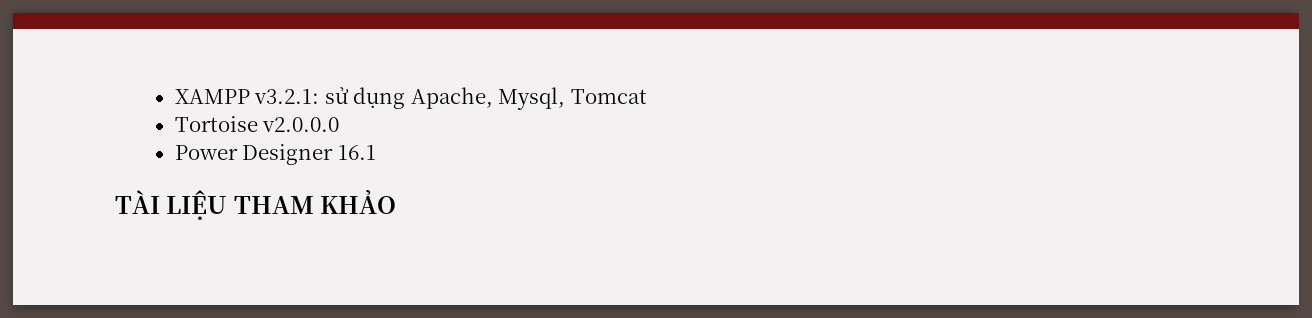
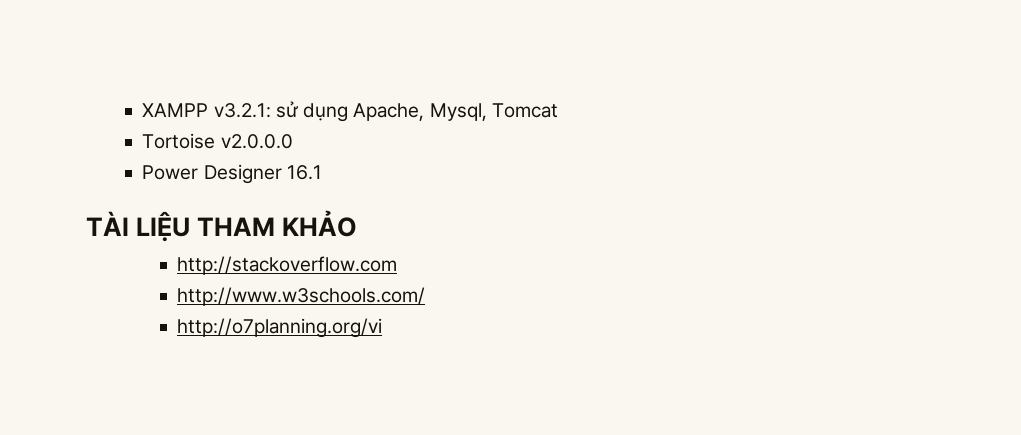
+ http://stackoverflow.com
+ http://www.w3schools.com/
+ http://o7planning.org/vi

